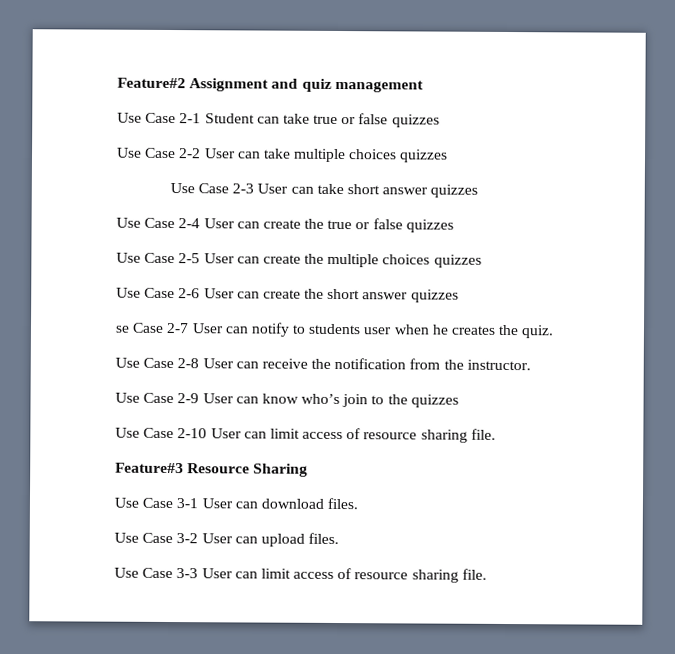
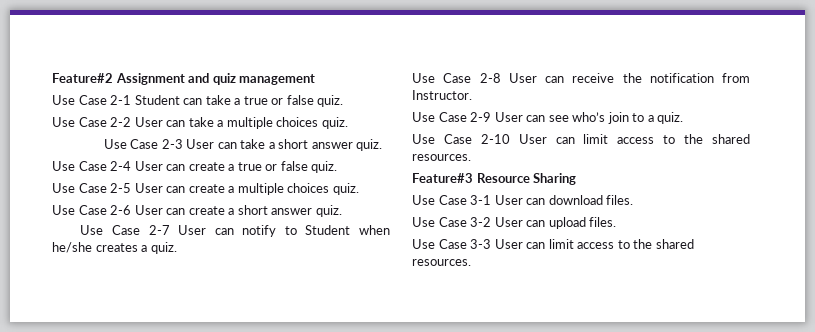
- Use Case 2-1 Student can take true or false quizzes
+ Use Case 2-1 Student can take a true or false quiz.
- Use Case 2-2 User can take multiple choices quizzes
+ Use Case 2-2 User can take a multiple choices quiz.
- Use Case 2-3 User can take short answer quizzes
+ Use Case 2-3 User can take a short answer quiz.
- Use Case 2-4 User can create the true or false quizzes
+ Use Case 2-4 User can create a true or false quiz.
- Use Case 2-5 User can create the multiple choices quizzes
+ Use Case 2-5 User can create a multiple choices quiz.
- Use Case 2-6 User can create the short answer quizzes
- se Case 2-7 User can notify to students user when he creates the quiz.
+ Use Case 2-6 User can create a short answer quiz.
+ Use Case 2-7 User can notify to Student when he/she creates a quiz.
- Use Case 2-8 User can receive the notification from the instructor.
+ Use Case 2-8 User can receive the notification from Instructor.
- Use Case 2-9 User can know who’s join to the quizzes
+ Use Case 2-9 User can see who’s join to a quiz.
- Use Case 2-10 User can limit access of resource sharing file.
+ Use Case 2-10 User can limit access to the shared resources.
- Use Case 3-3 User can limit access of resource sharing file.
+ Use Case 3-3 User can limit access to the shared resources.

